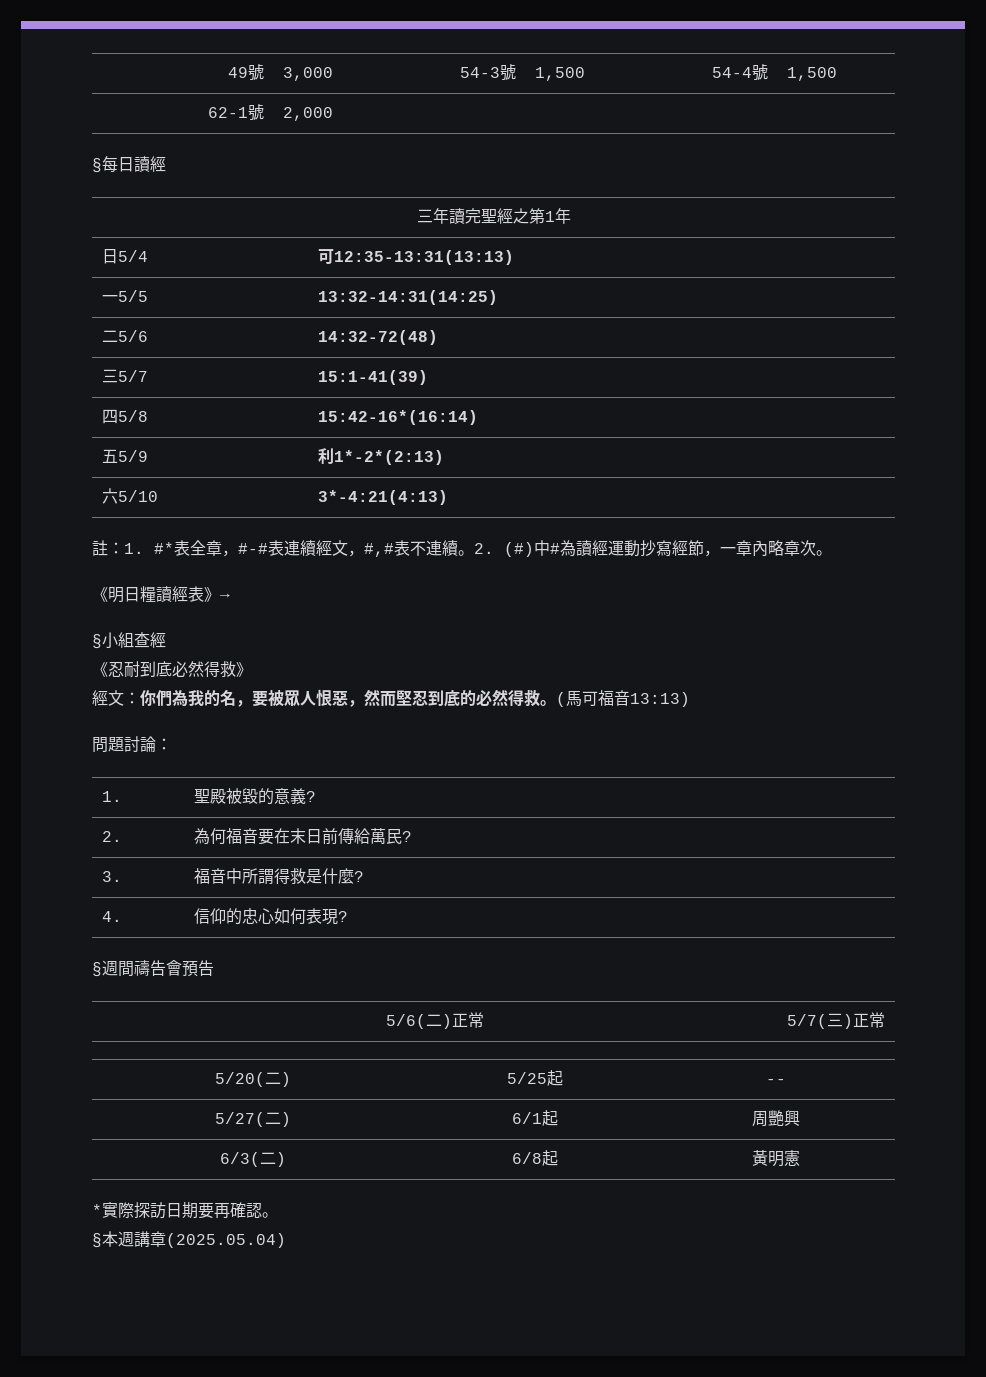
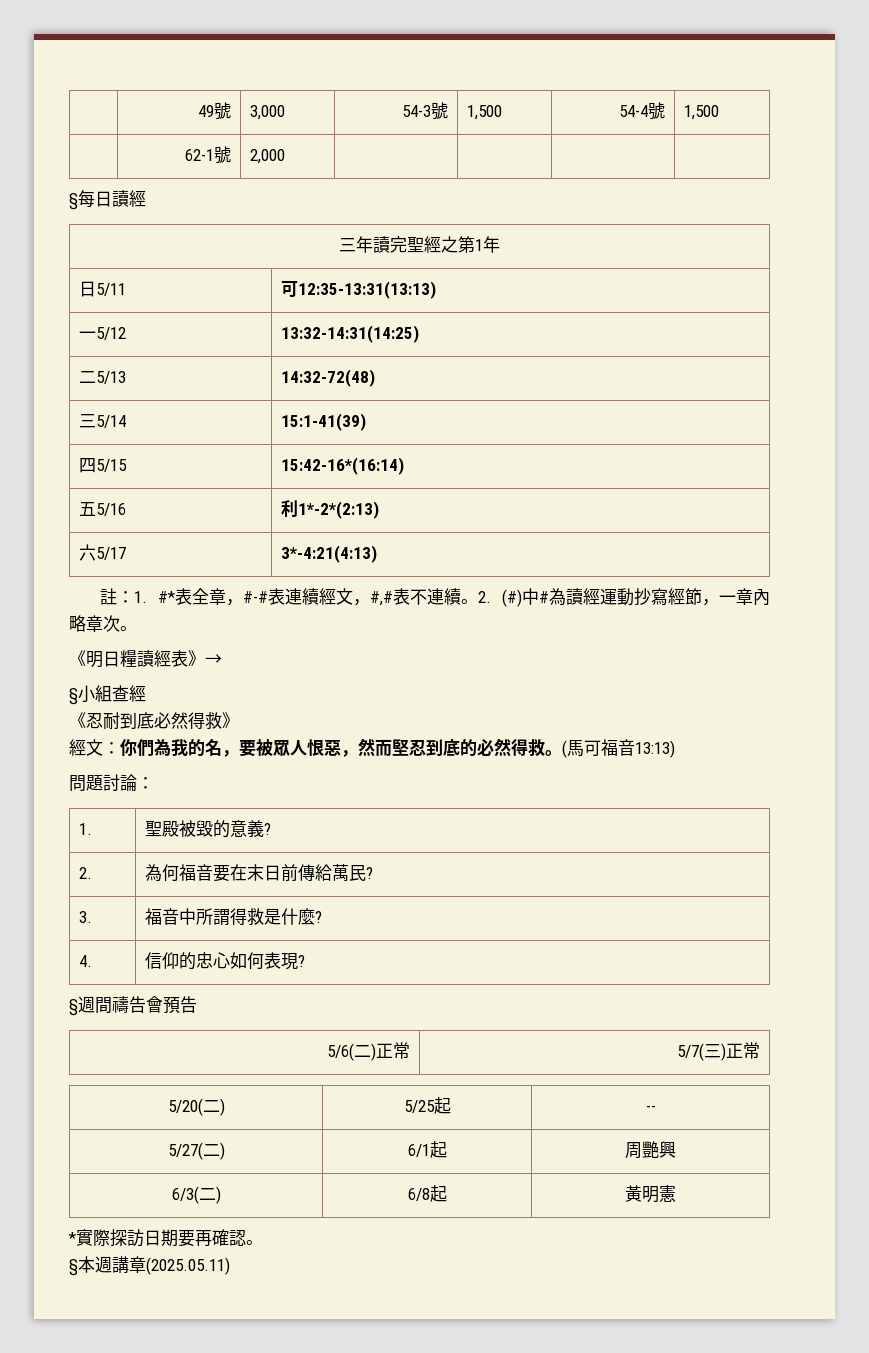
- 日5/4 | 可12:35-13:31(13:13)
+ 日5/11 | 可12:35-13:31(13:13)
- 一5/5 | 13:32-14:31(14:25)
+ 一5/12 | 13:32-14:31(14:25)
- 二5/6 | 14:32-72(48)
+ 二5/13 | 14:32-72(48)
- 三5/7 | 15:1-41(39)
+ 三5/14 | 15:1-41(39)
- 四5/8 | 15:42-16*(16:14)
+ 四5/15 | 15:42-16*(16:14)
- 五5/9 | 利1*-2*(2:13)
+ 五5/16 | 利1*-2*(2:13)
- 六5/10 | 3*-4:21(4:13)
+ 六5/17 | 3*-4:21(4:13)
- §本週講章(2025.05.04)
+ §本週講章(2025.05.11)

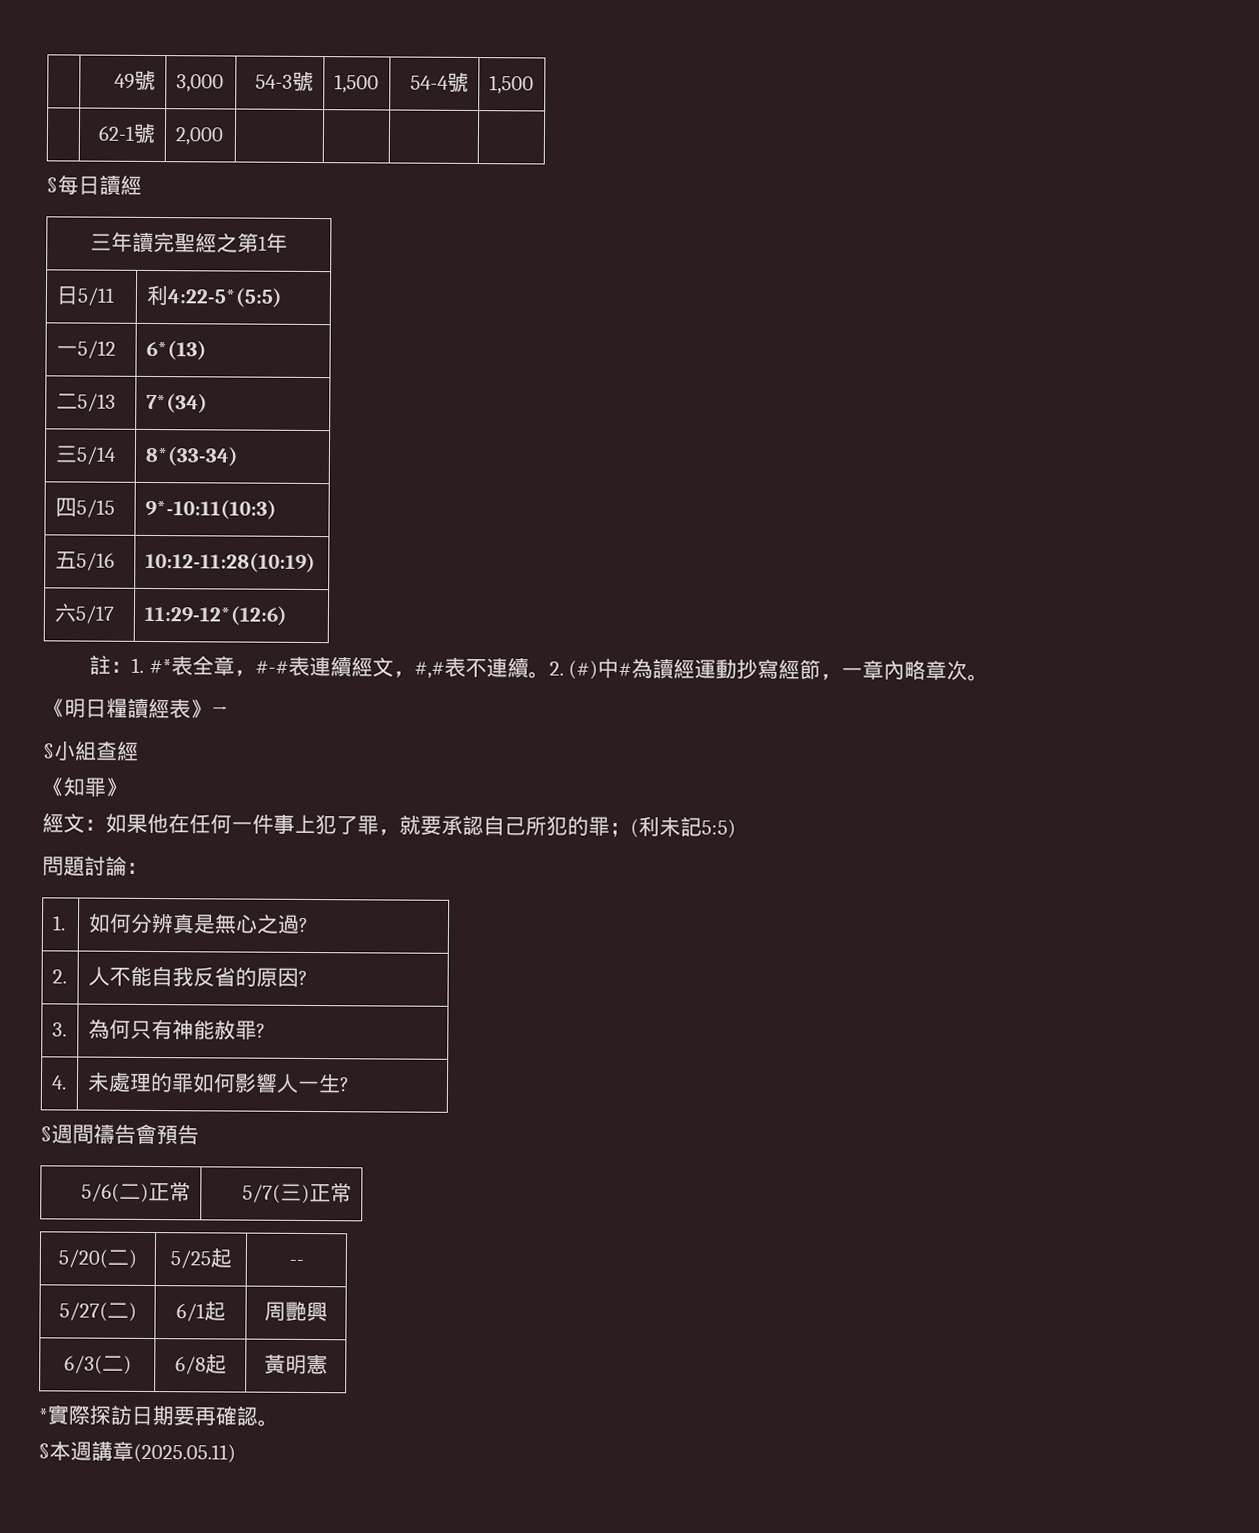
- 日5/11 | 可12:35-13:31(13:13)
+ 日5/11 | 利4:22-5*(5:5)
- 一5/12 | 13:32-14:31(14:25)
+ 一5/12 | 6*(13)
- 二5/13 | 14:32-72(48)
+ 二5/13 | 7*(34)
- 三5/14 | 15:1-41(39)
+ 三5/14 | 8*(33-34)
- 四5/15 | 15:42-16*(16:14)
+ 四5/15 | 9*-10:11(10:3)
- 五5/16 | 利1*-2*(2:13)
+ 五5/16 | 10:12-11:28(10:19)
- 六5/17 | 3*-4:21(4:13)
+ 六5/17 | 11:29-12*(12:6)
- 《忍耐到底必然得救》
- 經文：你們為我的名，要被眾人恨惡，然而堅忍到底的必然得救。(馬可福音13:13)
+ 《知罪》
+ 經文：如果他在任何一件事上犯了罪，就要承認自己所犯的罪；(利未記5:5)
  問題討論：
- 1. | 聖殿被毀的意義?
- 2. | 為何福音要在末日前傳給萬民?
- 3. | 福音中所謂得救是什麼?
- 4. | 信仰的忠心如何表現?
+ 1. | 如何分辨真是無心之過?
+ 2. | 人不能自我反省的原因?
+ 3. | 為何只有神能赦罪?
+ 4. | 未處理的罪如何影響人一生?

